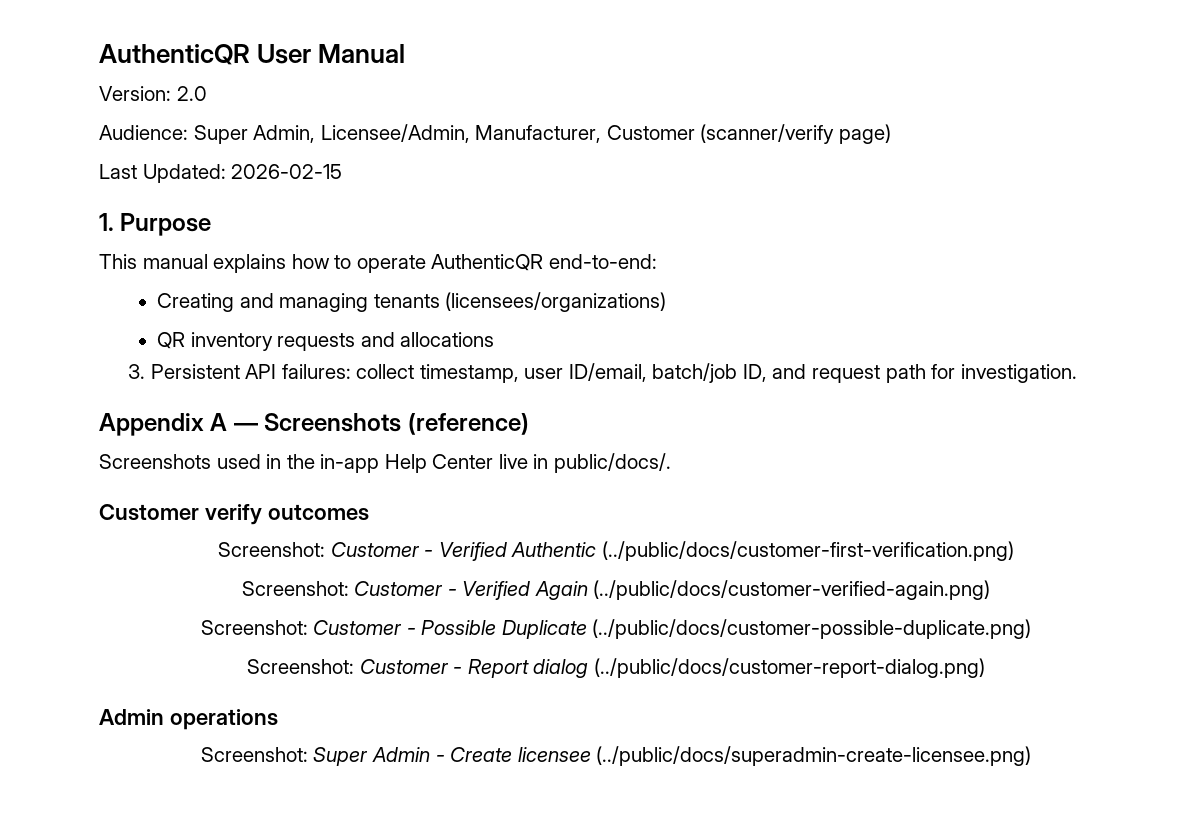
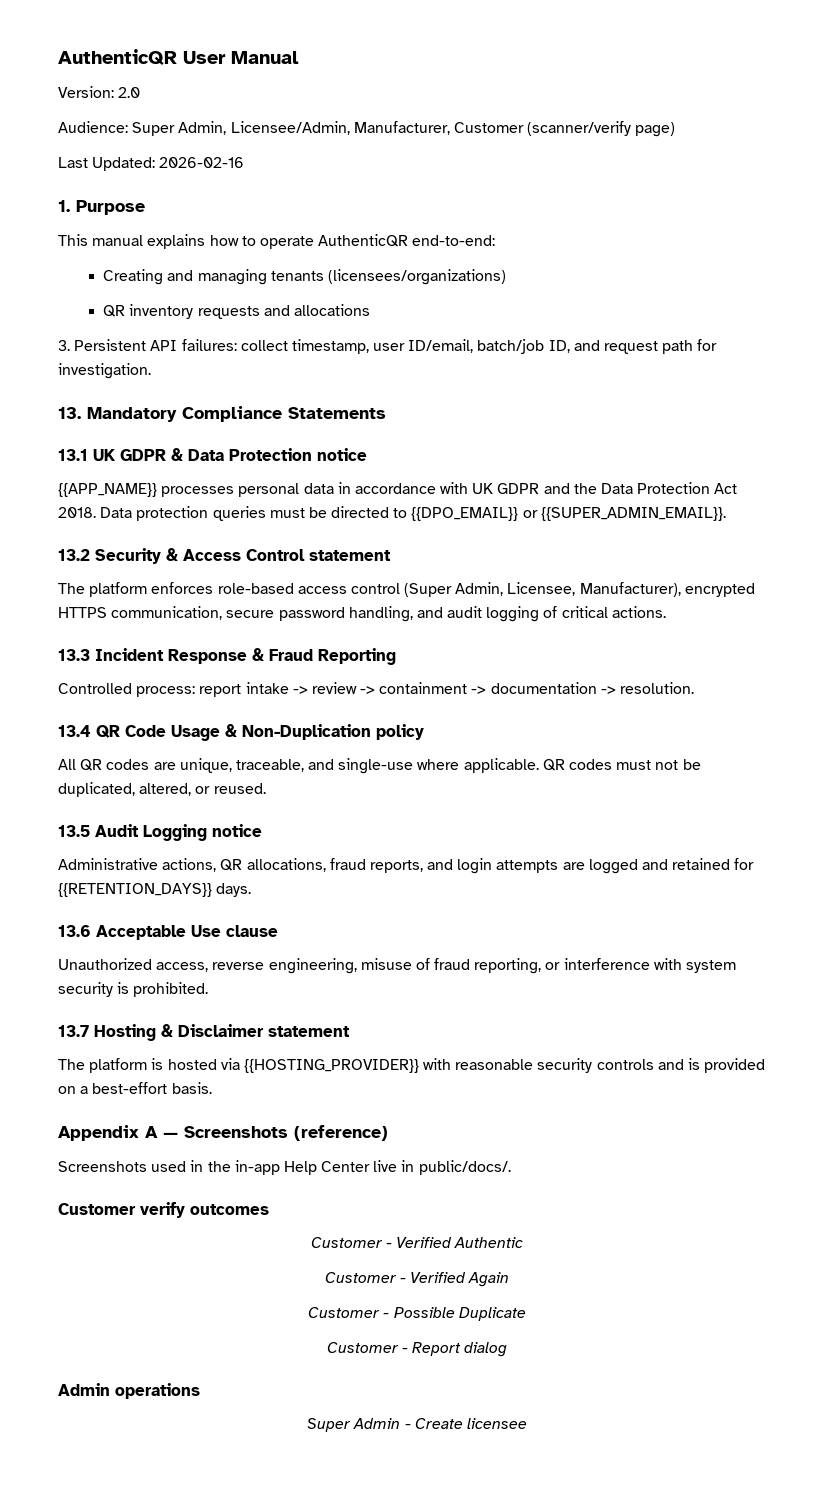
- Last Updated: 2026-02-15
+ Last Updated: 2026-02-16
+ 13. Mandatory Compliance Statements
+ 13.1 UK GDPR & Data Protection notice
+ {{APP_NAME}} processes personal data in accordance with UK GDPR and the Data Protection Act 2018. Data protection queries must be directed to {{DPO_EMAIL}} or {{SUPER_ADMIN_EMAIL}}.
+ 13.2 Security & Access Control statement
+ The platform enforces role-based access control (Super Admin, Licensee, Manufacturer), encrypted HTTPS communication, secure password handling, and audit logging of critical actions.
+ 13.3 Incident Response & Fraud Reporting
+ Controlled process: report intake -> review -> containment -> documentation -> resolution.
+ 13.4 QR Code Usage & Non-Duplication policy
+ All QR codes are unique, traceable, and single-use where applicable. QR codes must not be duplicated, altered, or reused.
+ 13.5 Audit Logging notice
+ Administrative actions, QR allocations, fraud reports, and login attempts are logged and retained for {{RETENTION_DAYS}} days.
+ 13.6 Acceptable Use clause
+ Unauthorized access, reverse engineering, misuse of fraud reporting, or interference with system security is prohibited.
+ 13.7 Hosting & Disclaimer statement
+ The platform is hosted via {{HOSTING_PROVIDER}} with reasonable security controls and is provided on a best-effort basis.
- Screenshot: Customer - Verified Authentic (../public/docs/customer-first-verification.png)
- Screenshot: Customer - Verified Again (../public/docs/customer-verified-again.png)
- Screenshot: Customer - Possible Duplicate (../public/docs/customer-possible-duplicate.png)
- Screenshot: Customer - Report dialog (../public/docs/customer-report-dialog.png)
+ Customer - Verified Authentic
+ Customer - Verified Again
+ Customer - Possible Duplicate
+ Customer - Report dialog
- Screenshot: Super Admin - Create licensee (../public/docs/superadmin-create-licensee.png)
+ Super Admin - Create licensee

